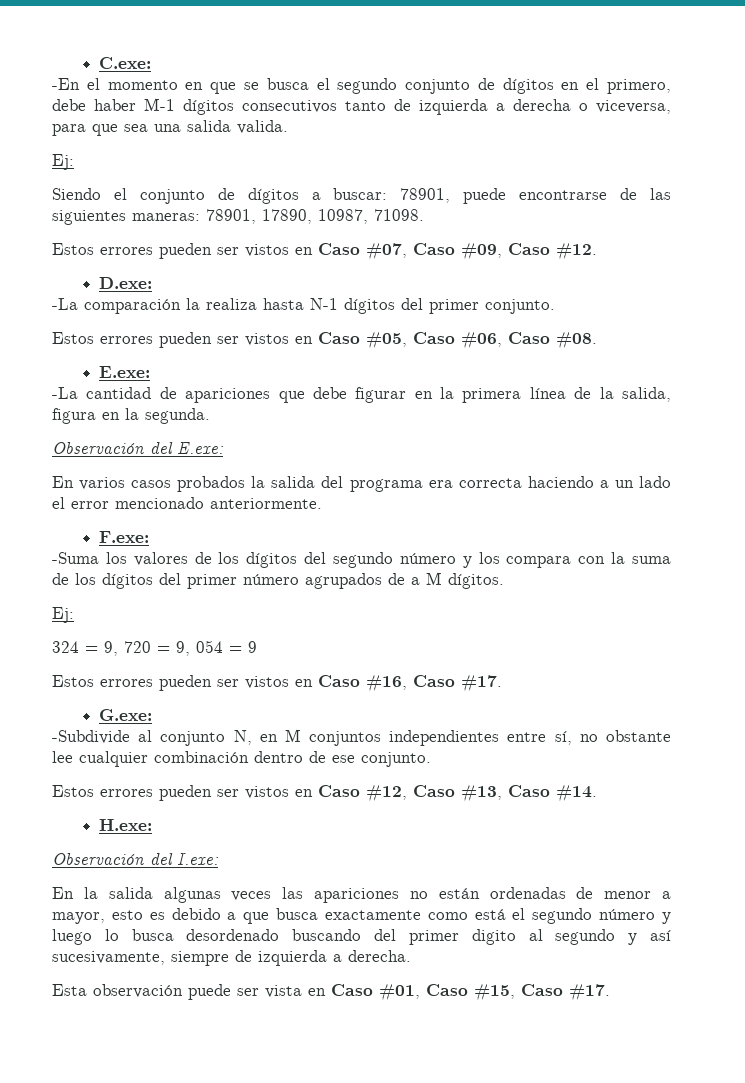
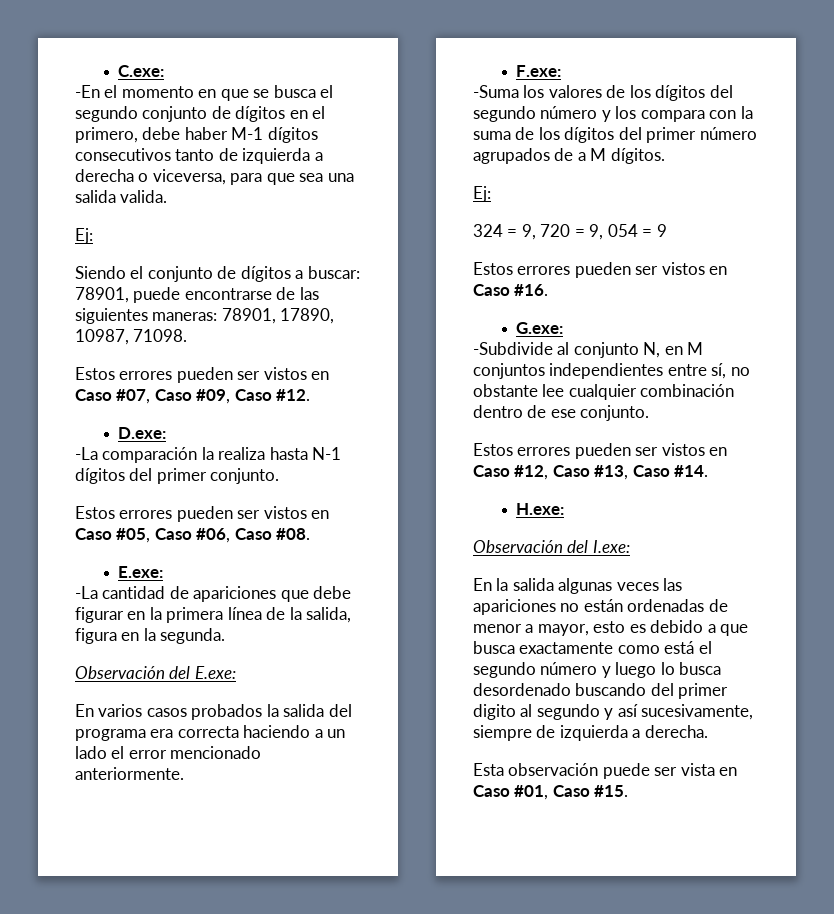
- Estos errores pueden ser vistos en Caso #16, Caso #17.
+ Estos errores pueden ser vistos en Caso #16.
- Esta observación puede ser vista en Caso #01, Caso #15, Caso #17.
+ Esta observación puede ser vista en Caso #01, Caso #15.

